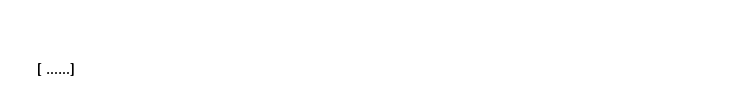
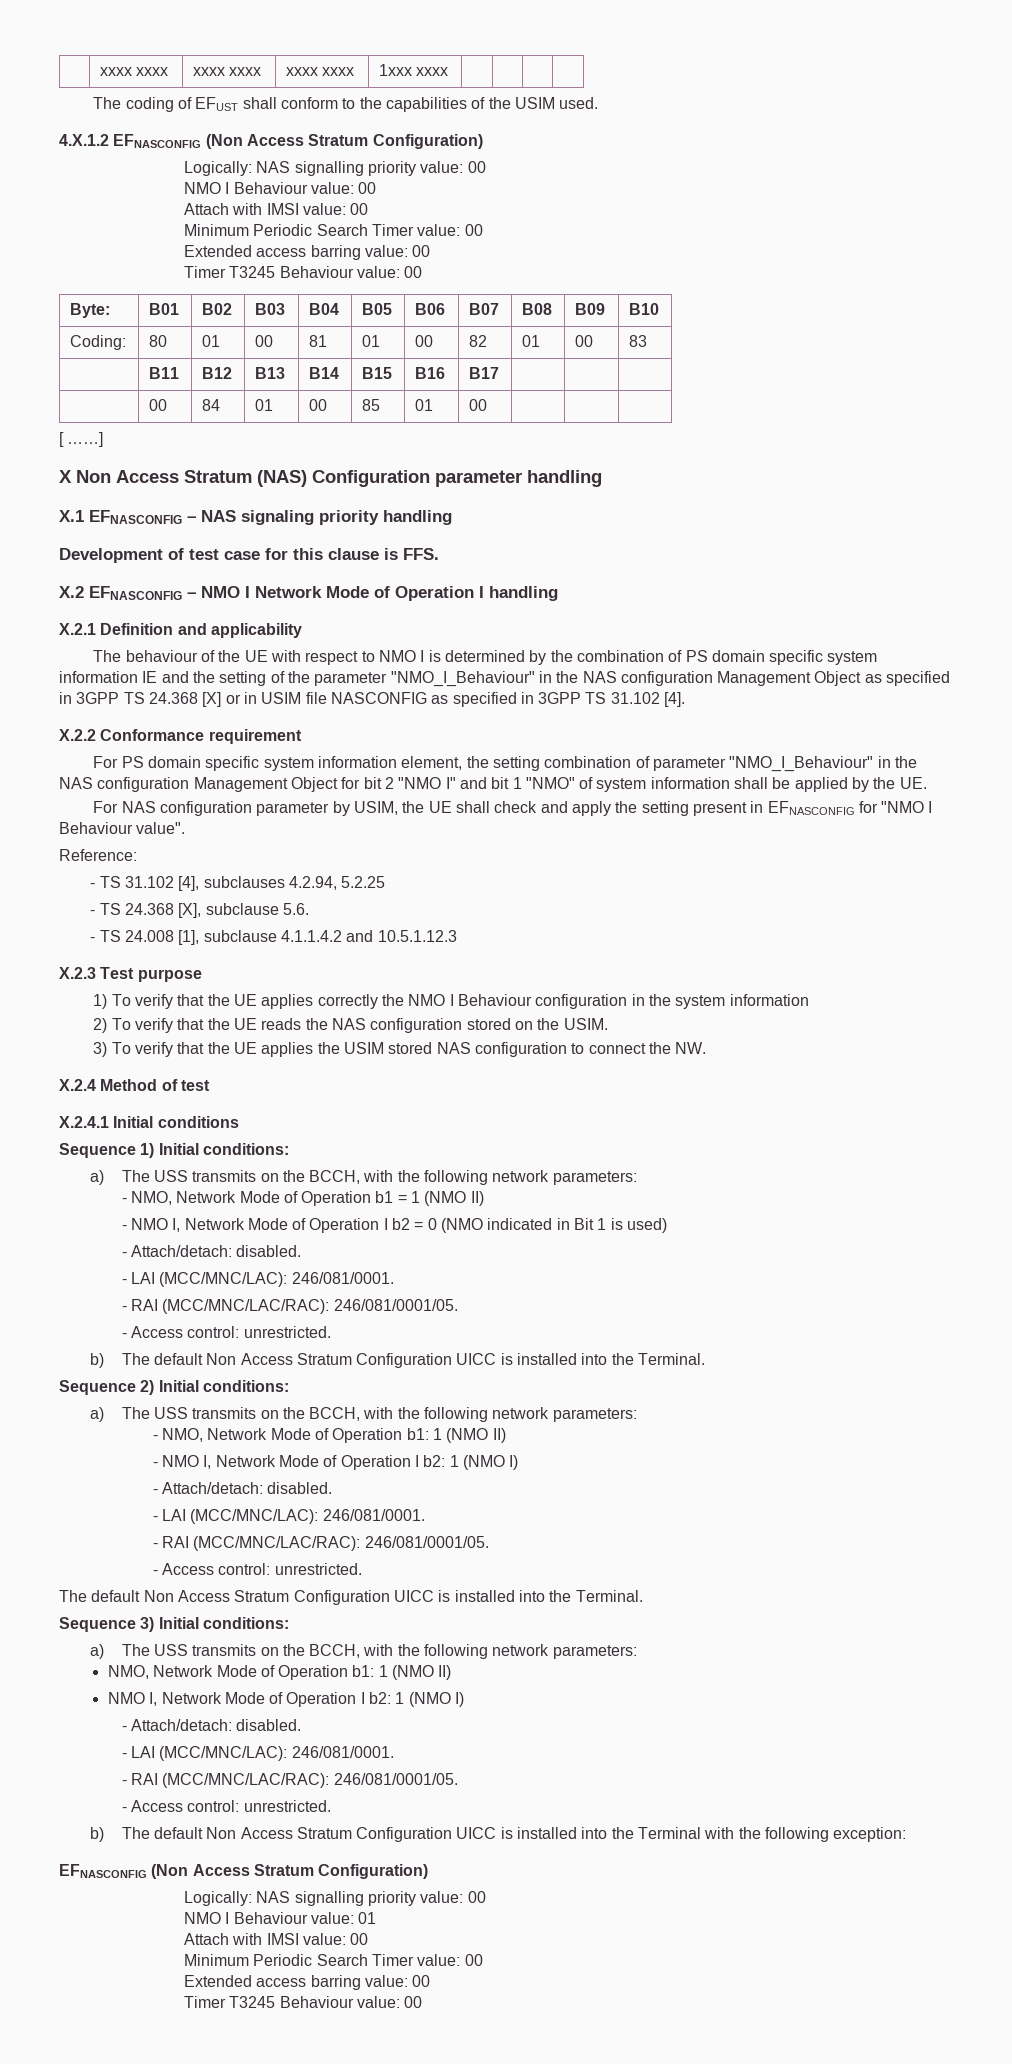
+ | xxxx xxxx | xxxx xxxx | xxxx xxxx | 1xxx xxxx | | | |
+ The coding of EFUST shall conform to the capabilities of the USIM used.
+ 4.X.1.2 EFNASCONFIG (Non Access Stratum Configuration)
+ Logically: NAS signalling priority value: 00
+ NMO I Behaviour value: 00
+ Attach with IMSI value: 00
+ Minimum Periodic Search Timer value: 00
+ Extended access barring value: 00
+ Timer T3245 Behaviour value: 00
+ Byte: | B01 | B02 | B03 | B04 | B05 | B06 | B07 | B08 | B09 | B10
+ Coding: | 80 | 01 | 00 | 81 | 01 | 00 | 82 | 01 | 00 | 83
+ | B11 | B12 | B13 | B14 | B15 | B16 | B17 | | |
+ | 00 | 84 | 01 | 00 | 85 | 01 | 00 | | |
  [ ……]
+ X Non Access Stratum (NAS) Configuration parameter handling
+ X.1 EFNASCONFIG – NAS signaling priority handling
+ Development of test case for this clause is FFS.
+ X.2 EFNASCONFIG – NMO I Network Mode of Operation I handling
+ X.2.1 Definition and applicability
+ The behaviour of the UE with respect to NMO I is determined by the combination of PS domain specific system information IE and the setting of the parameter "NMO_I_Behaviour" in the NAS configuration Management Object as specified in 3GPP TS 24.368 [X] or in USIM file NASCONFIG as specified in 3GPP TS 31.102 [4].
+ X.2.2 Conformance requirement
+ For PS domain specific system information element, the setting combination of parameter "NMO_I_Behaviour" in the NAS configuration Management Object for bit 2 "NMO I" and bit 1 "NMO" of system information shall be applied by the UE.
+ For NAS configuration parameter by USIM, the UE shall check and apply the setting present in EFNASCONFIG for "NMO I Behaviour value".
+ Reference:
+ - TS 31.102 [4], subclauses 4.2.94, 5.2.25
+ - TS 24.368 [X], subclause 5.6.
+ - TS 24.008 [1], subclause 4.1.1.4.2 and 10.5.1.12.3
+ X.2.3 Test purpose
+ 1) To verify that the UE applies correctly the NMO I Behaviour configuration in the system information
+ 2) To verify that the UE reads the NAS configuration stored on the USIM.
+ 3) To verify that the UE applies the USIM stored NAS configuration to connect the NW.
+ X.2.4 Method of test
+ X.2.4.1 Initial conditions
+ Sequence 1) Initial conditions:
+ a) The USS transmits on the BCCH, with the following network parameters:
+ - NMO, Network Mode of Operation b1 = 1 (NMO II)
+ - NMO I, Network Mode of Operation I b2 = 0 (NMO indicated in Bit 1 is used)
+ - Attach/detach: disabled.
+ - LAI (MCC/MNC/LAC): 246/081/0001.
+ - RAI (MCC/MNC/LAC/RAC): 246/081/0001/05.
+ - Access control: unrestricted.
+ b) The default Non Access Stratum Configuration UICC is installed into the Terminal.
+ Sequence 2) Initial conditions:
+ a) The USS transmits on the BCCH, with the following network parameters:
+ - NMO, Network Mode of Operation b1: 1 (NMO II)
+ - NMO I, Network Mode of Operation I b2: 1 (NMO I)
+ - Attach/detach: disabled.
+ - LAI (MCC/MNC/LAC): 246/081/0001.
+ - RAI (MCC/MNC/LAC/RAC): 246/081/0001/05.
+ - Access control: unrestricted.
+ The default Non Access Stratum Configuration UICC is installed into the Terminal.
+ Sequence 3) Initial conditions:
+ a) The USS transmits on the BCCH, with the following network parameters:
+ NMO, Network Mode of Operation b1: 1 (NMO II)
+ NMO I, Network Mode of Operation I b2: 1 (NMO I)
+ - Attach/detach: disabled.
+ - LAI (MCC/MNC/LAC): 246/081/0001.
+ - RAI (MCC/MNC/LAC/RAC): 246/081/0001/05.
+ - Access control: unrestricted.
+ b) The default Non Access Stratum Configuration UICC is installed into the Terminal with the following exception:
+ EFNASCONFIG (Non Access Stratum Configuration)
+ Logically: NAS signalling priority value: 00
+ NMO I Behaviour value: 01
+ Attach with IMSI value: 00
+ Minimum Periodic Search Timer value: 00
+ Extended access barring value: 00
+ Timer T3245 Behaviour value: 00

